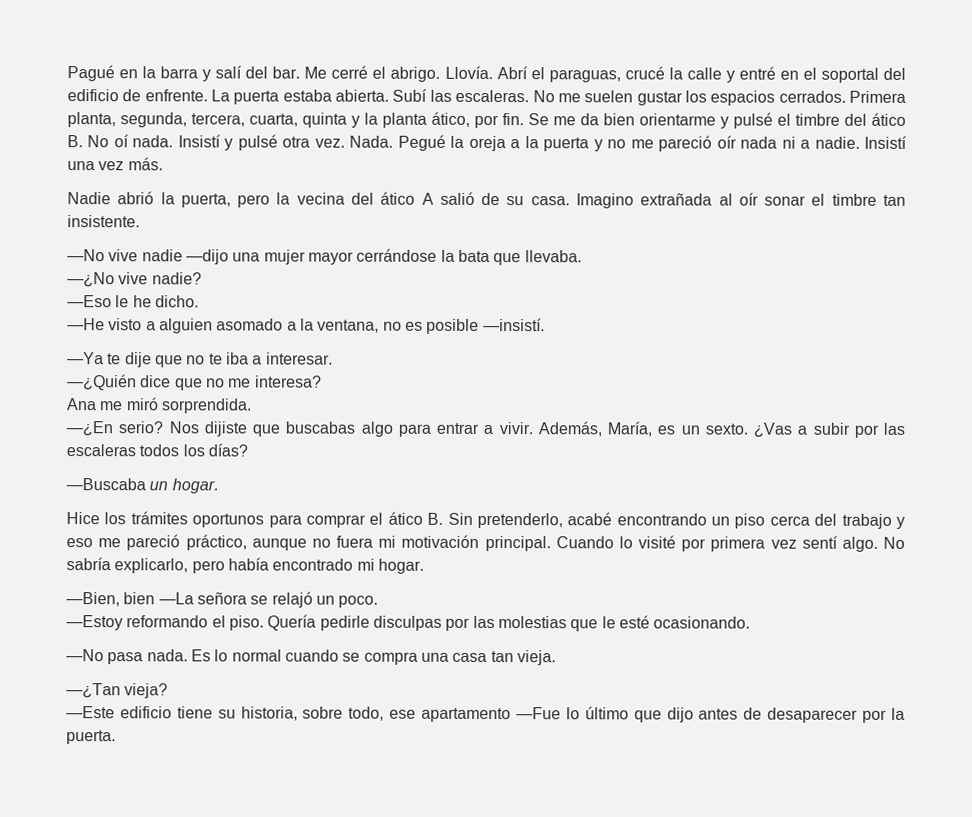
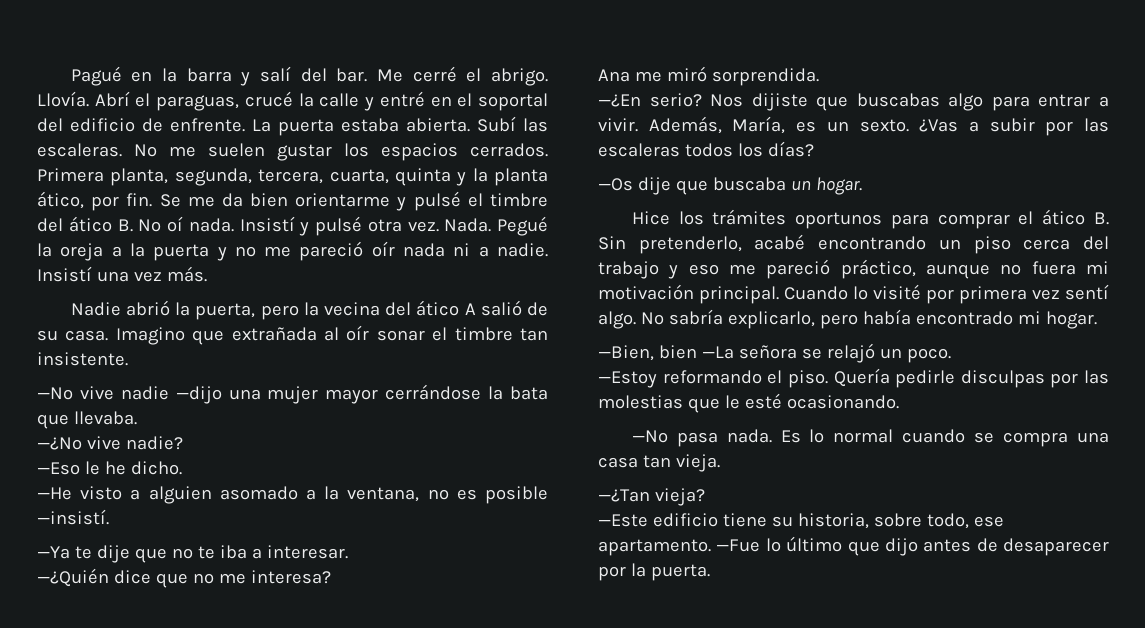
- Imagino extrañada al oír sonar el timbre tan insistente.
+ Imagino que extrañada al oír sonar el timbre tan insistente.
- —Buscaba un hogar.
+ —Os dije que buscaba un hogar.
- —Este edificio tiene su historia, sobre todo, ese apartamento —Fue lo último que dijo antes de desaparecer por la puerta.
+ —Este edificio tiene su historia, sobre todo, ese apartamento. —Fue lo último que dijo antes de desaparecer por la puerta.

